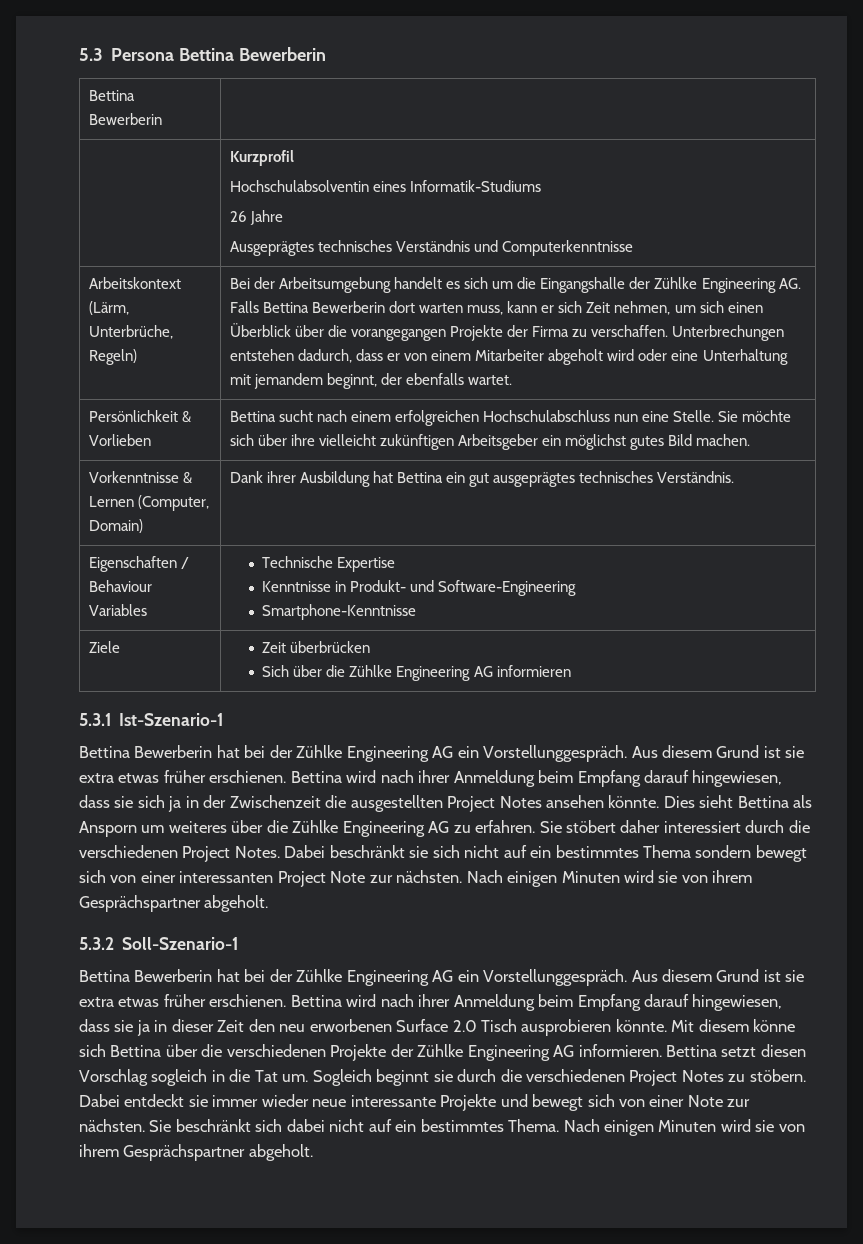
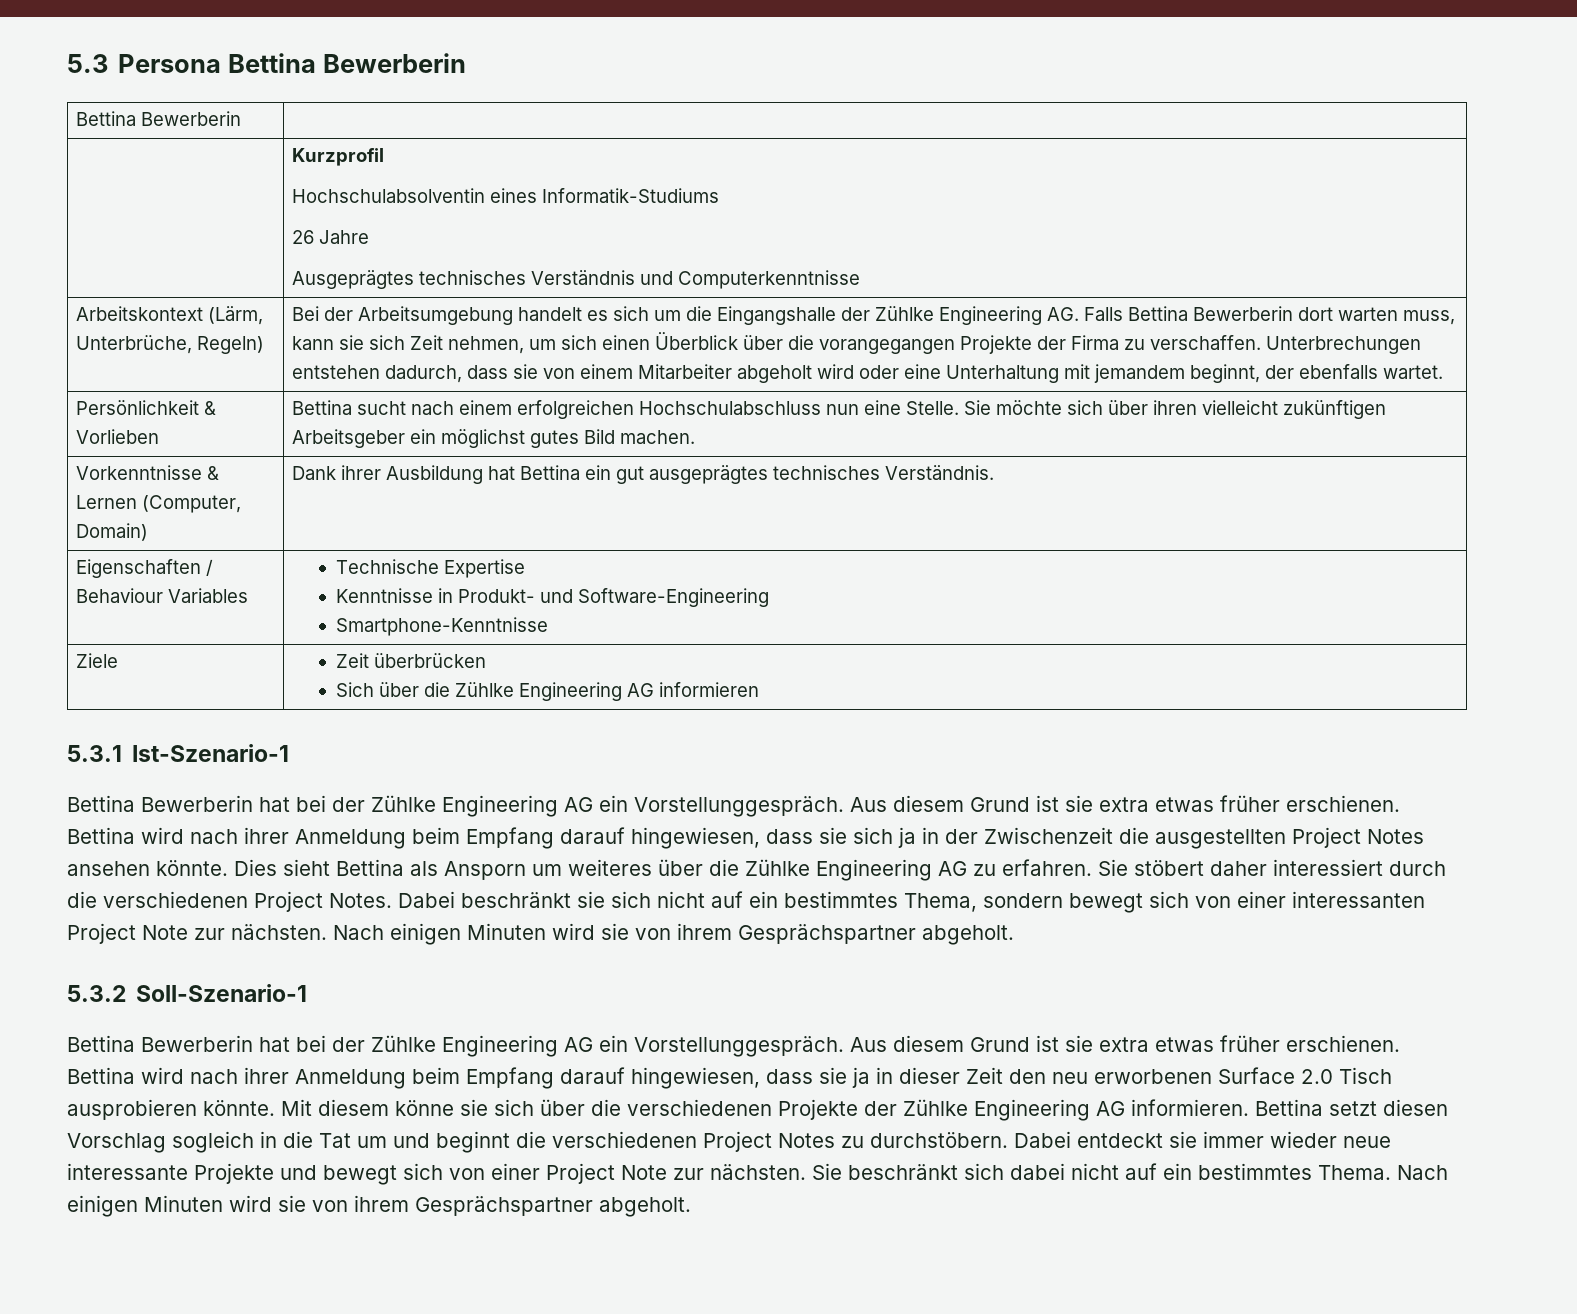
- Bei der Arbeitsumgebung handelt es sich um die Eingangshalle der Zühlke Engineering AG. Falls Bettina Bewerberin dort warten muss, kann er sich Zeit nehmen, um sich einen Überblick über die vorangegangen Projekte der Firma zu verschaffen.
+ Bei der Arbeitsumgebung handelt es sich um die Eingangshalle der Zühlke Engineering AG. Falls Bettina Bewerberin dort warten muss, kann sie sich Zeit nehmen, um sich einen Überblick über die vorangegangen Projekte der Firma zu verschaffen.
- Unterbrechungen entstehen dadurch, dass er von einem Mitarbeiter abgeholt wird oder eine Unterhaltung mit jemandem beginnt, der ebenfalls wartet.
+ Unterbrechungen entstehen dadurch, dass sie von einem Mitarbeiter abgeholt wird oder eine Unterhaltung mit jemandem beginnt, der ebenfalls wartet.
- Persönlichkeit & Vorlieben | Bettina sucht nach einem erfolgreichen Hochschulabschluss nun eine Stelle. Sie möchte sich über ihre vielleicht zukünftigen Arbeitsgeber ein möglichst gutes Bild machen.
+ Persönlichkeit & Vorlieben | Bettina sucht nach einem erfolgreichen Hochschulabschluss nun eine Stelle. Sie möchte sich über ihren vielleicht zukünftigen Arbeitsgeber ein möglichst gutes Bild machen.
- Dabei beschränkt sie sich nicht auf ein bestimmtes Thema sondern bewegt sich von einer interessanten Project Note zur nächsten.
+ Dabei beschränkt sie sich nicht auf ein bestimmtes Thema, sondern bewegt sich von einer interessanten Project Note zur nächsten.
- Mit diesem könne sich Bettina über die verschiedenen Projekte der Zühlke Engineering AG informieren.
+ Mit diesem könne sie sich über die verschiedenen Projekte der Zühlke Engineering AG informieren.
- Bettina setzt diesen Vorschlag sogleich in die Tat um. Sogleich beginnt sie durch die verschiedenen Project Notes zu stöbern.
+ Bettina setzt diesen Vorschlag sogleich in die Tat um und beginnt die verschiedenen Project Notes zu durchstöbern.
- Dabei entdeckt sie immer wieder neue interessante Projekte und bewegt sich von einer Note zur nächsten.
+ Dabei entdeckt sie immer wieder neue interessante Projekte und bewegt sich von einer Project Note zur nächsten.

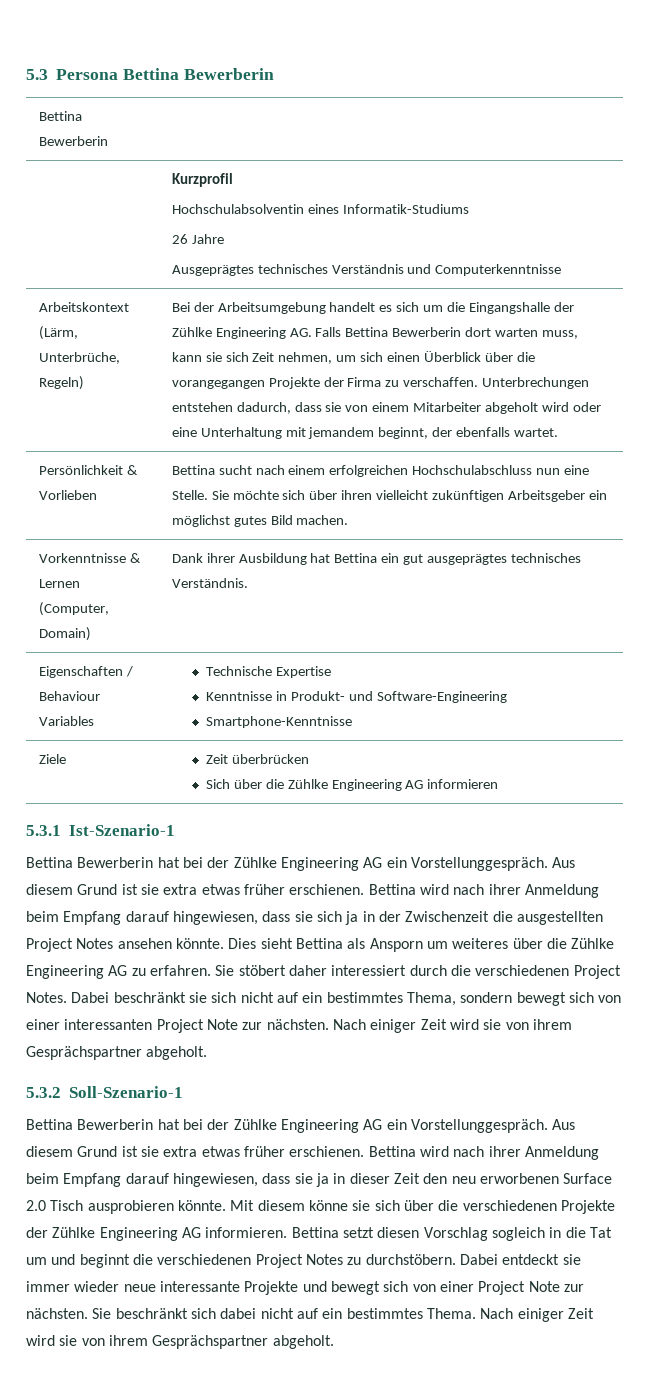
- Dabei beschränkt sie sich nicht auf ein bestimmtes Thema, sondern bewegt sich von einer interessanten Project Note zur nächsten. Nach einigen Minuten wird sie von ihrem Gesprächspartner abgeholt.
+ Dabei beschränkt sie sich nicht auf ein bestimmtes Thema, sondern bewegt sich von einer interessanten Project Note zur nächsten. Nach einiger Zeit wird sie von ihrem Gesprächspartner abgeholt.
- Sie beschränkt sich dabei nicht auf ein bestimmtes Thema. Nach einigen Minuten wird sie von ihrem Gesprächspartner abgeholt.
+ Sie beschränkt sich dabei nicht auf ein bestimmtes Thema. Nach einiger Zeit wird sie von ihrem Gesprächspartner abgeholt.

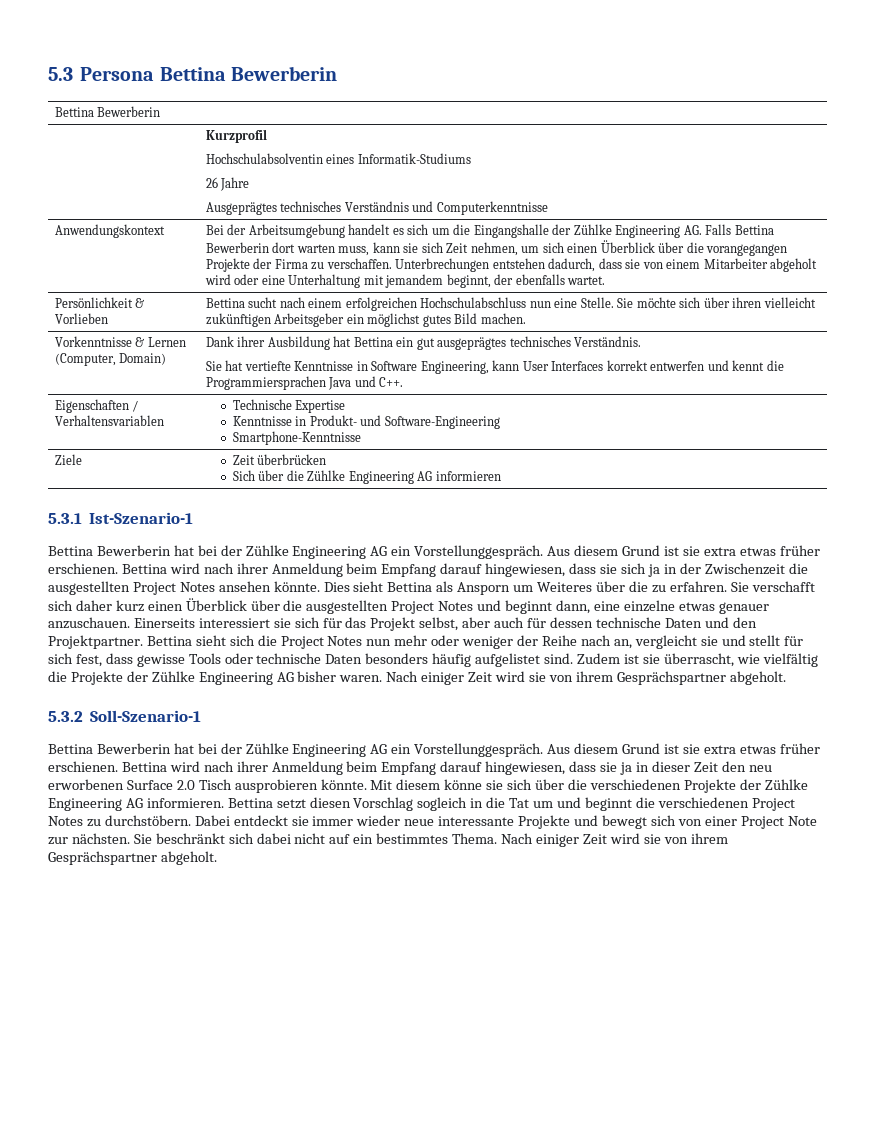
- Arbeitskontext (Lärm, Unterbrüche, Regeln)
+ Anwendungskontext
  Vorkenntnisse & Lernen (Computer, Domain) | Dank ihrer Ausbildung hat Bettina ein gut ausgeprägtes technisches Verständnis.
+ Sie hat vertiefte Kenntnisse in Software Engineering, kann User Interfaces korrekt entwerfen und kennt die Programmiersprachen Java und C++.
- Eigenschaften / Behaviour Variables | Technische Expertise
+ Eigenschaften / Verhaltensvariablen | Technische Expertise
- Dies sieht Bettina als Ansporn um weiteres über die Zühlke Engineering AG zu erfahren. Sie stöbert daher interessiert durch die verschiedenen Project Notes. Dabei beschränkt sie sich nicht auf ein bestimmtes Thema, sondern bewegt sich von einer interessanten Project Note zur nächsten.
+ Dies sieht Bettina als Ansporn um Weiteres über die zu erfahren. Sie verschafft sich daher kurz einen Überblick über die ausgestellten Project Notes und beginnt dann, eine einzelne etwas genauer anzuschauen. Einerseits interessiert sie sich für das Projekt selbst, aber auch für dessen technische Daten und den Projektpartner. Bettina sieht sich die Project Notes nun mehr oder weniger der Reihe nach an, vergleicht sie und stellt für sich fest, dass gewisse Tools oder technische Daten besonders häufig aufgelistet sind. Zudem ist sie überrascht, wie vielfältig die Projekte der Zühlke Engineering AG bisher waren.

